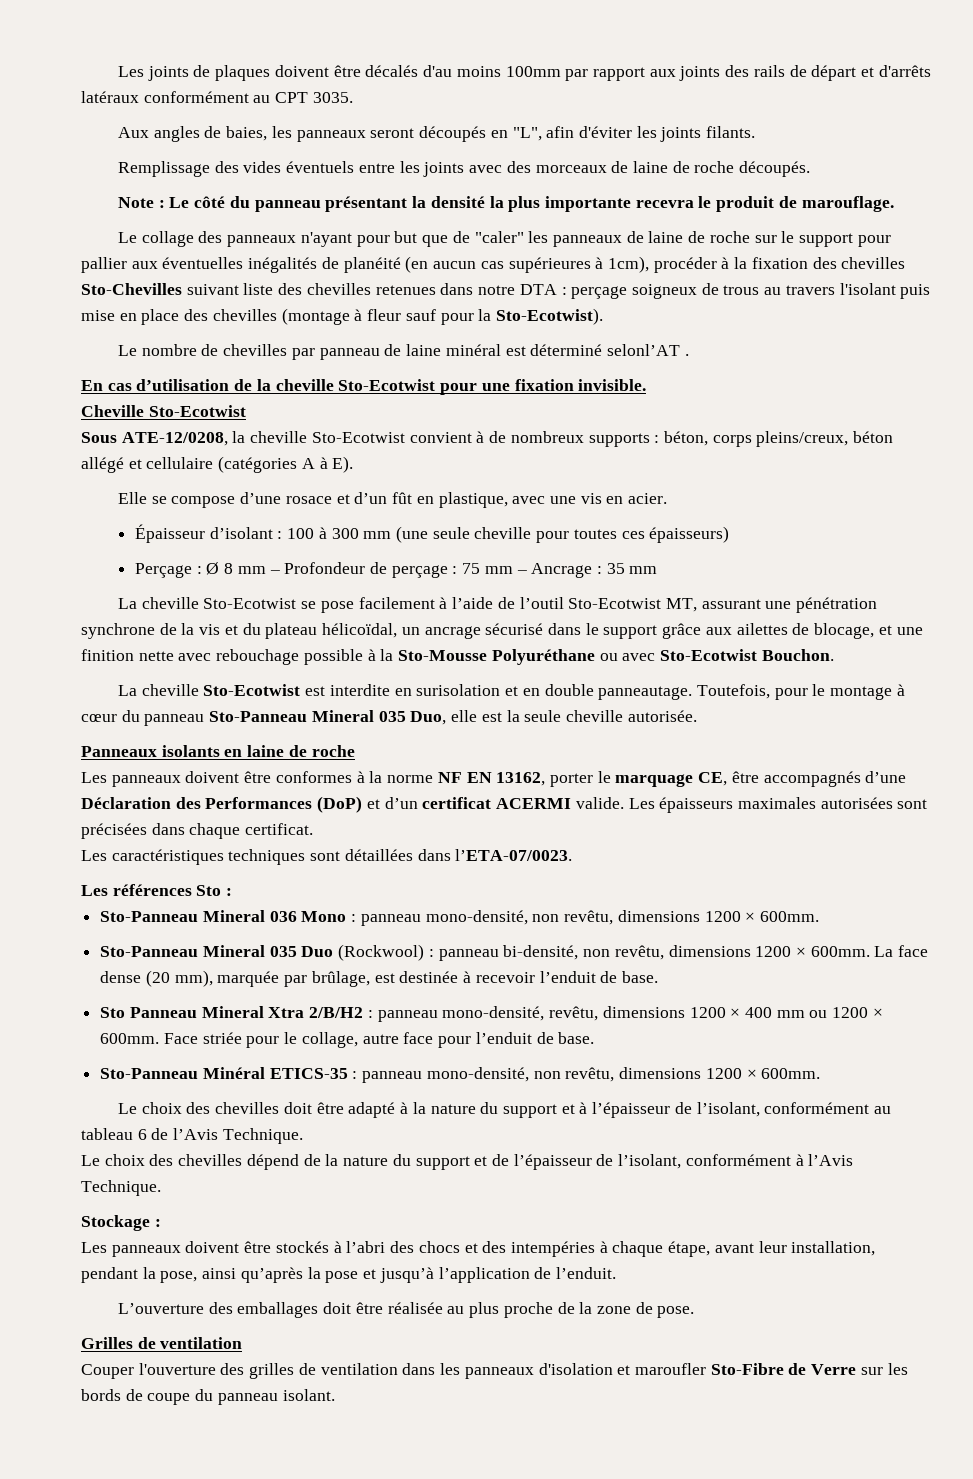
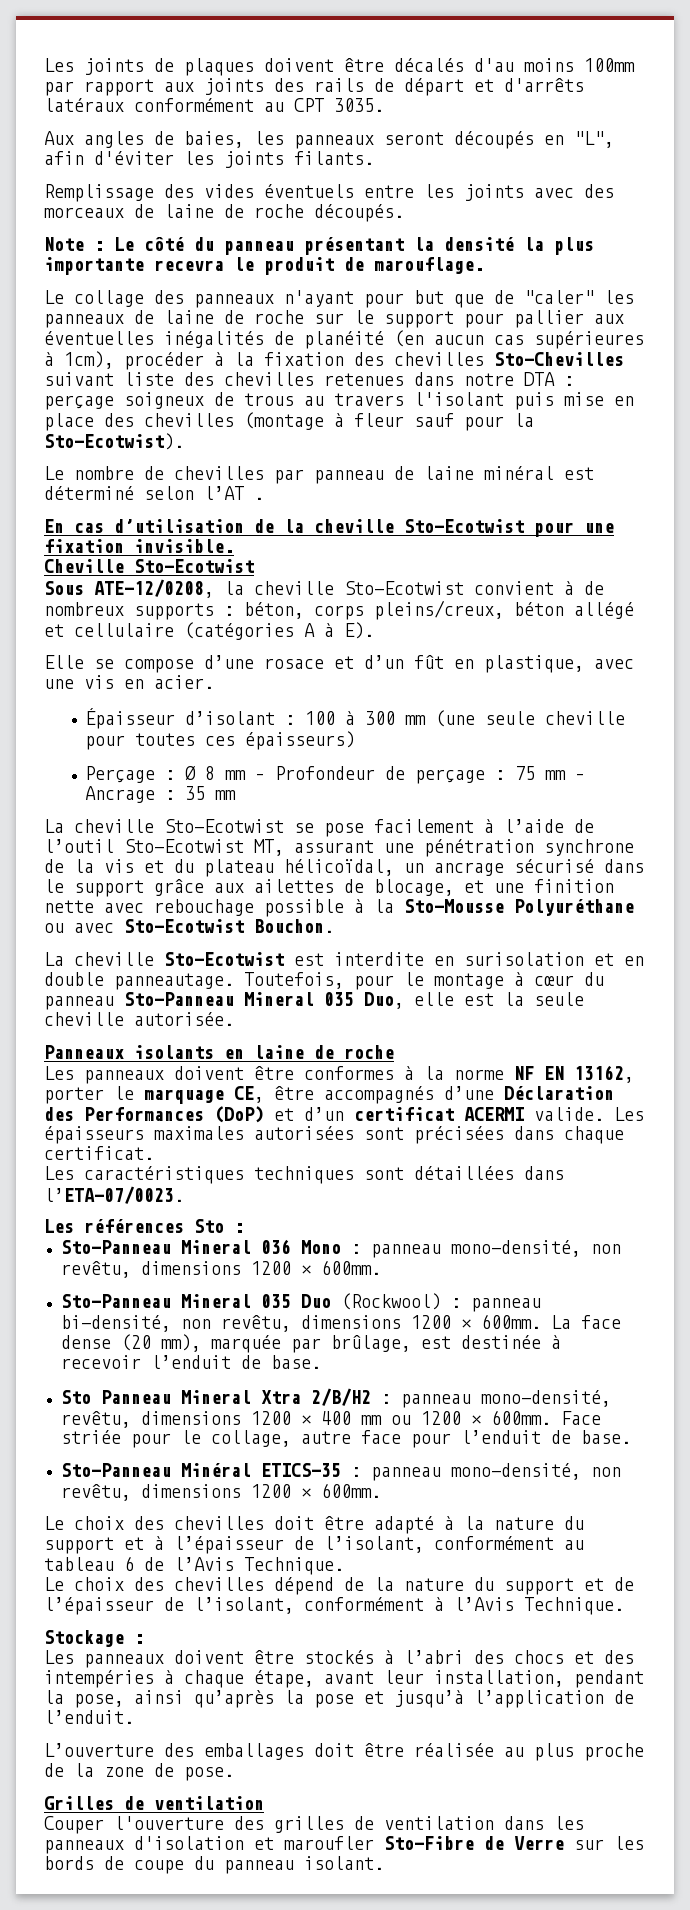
- Le nombre de chevilles par panneau de laine minéral est déterminé selonl’AT .
+ Le nombre de chevilles par panneau de laine minéral est déterminé selon l’AT .

